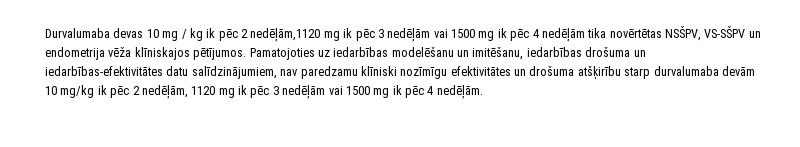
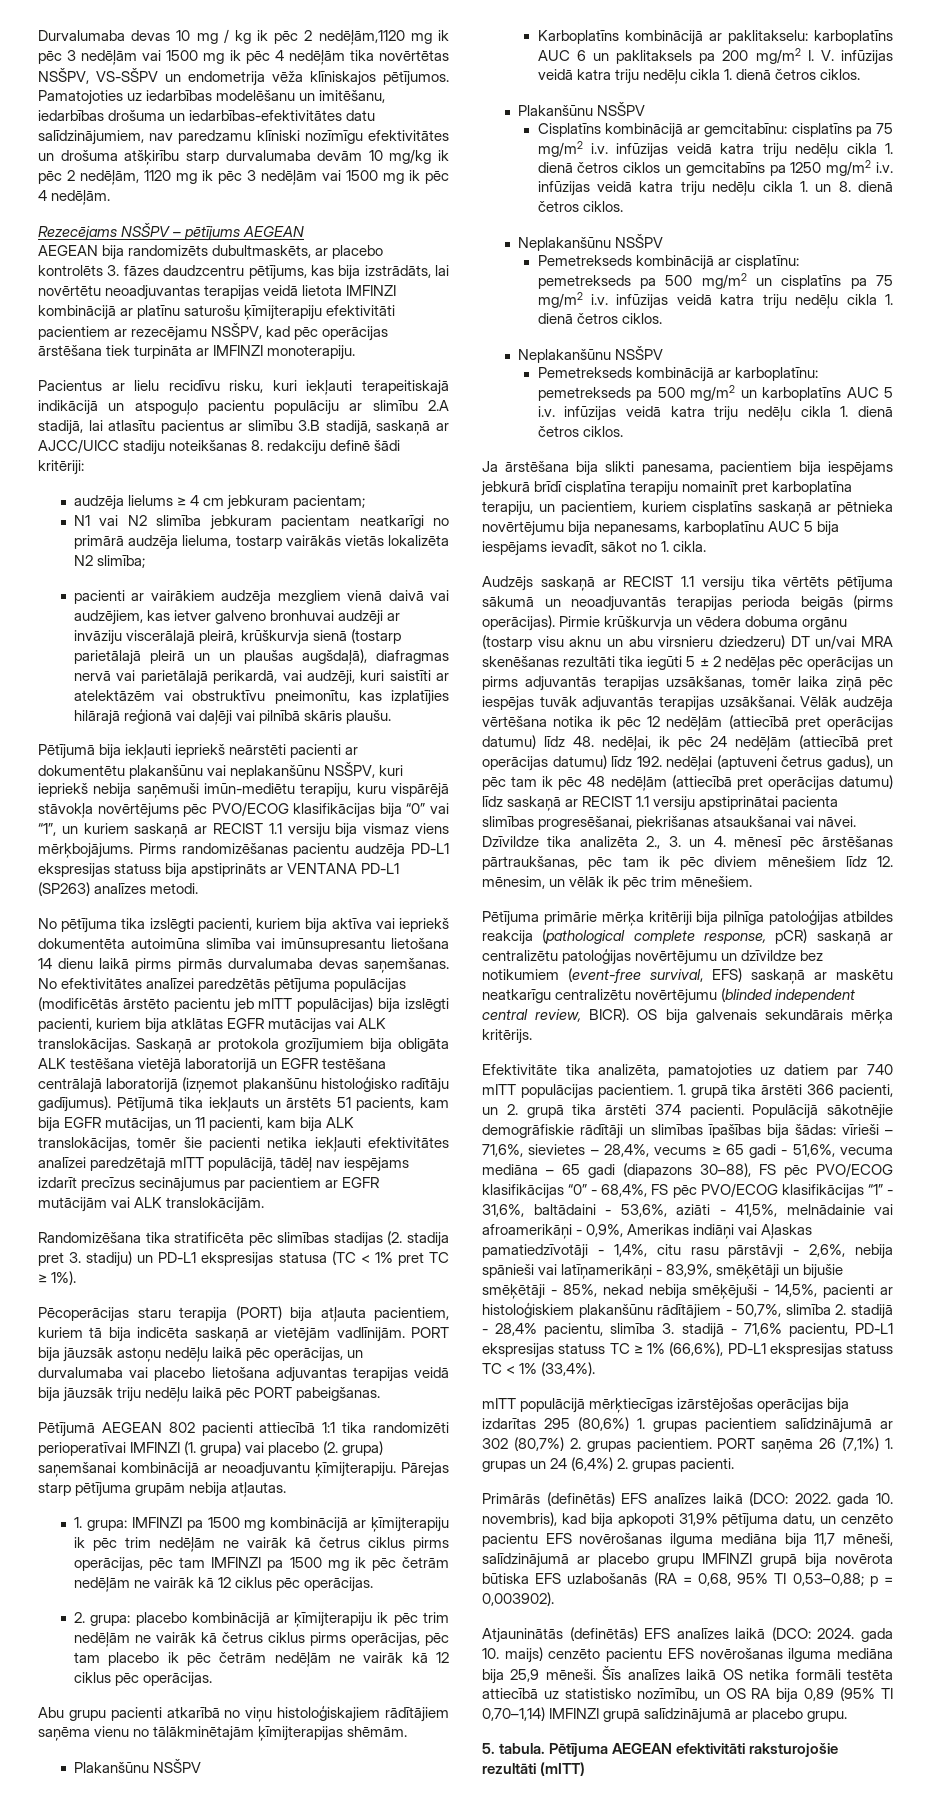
+ Rezecējams NSŠPV – pētījums AEGEAN
+ AEGEAN bija randomizēts dubultmaskēts, ar placebo kontrolēts 3. fāzes daudzcentru pētījums, kas bija izstrādāts, lai novērtētu neoadjuvantas terapijas veidā lietota IMFINZI kombinācijā ar platīnu saturošu ķīmijterapiju efektivitāti pacientiem ar rezecējamu NSŠPV, kad pēc operācijas ārstēšana tiek turpināta ar IMFINZI monoterapiju.
+ Pacientus ar lielu recidīvu risku, kuri iekļauti terapeitiskajā indikācijā un atspoguļo pacientu populāciju ar slimību 2.A stadijā, lai atlasītu pacientus ar slimību 3.B stadijā, saskaņā ar AJCC/UICC stadiju noteikšanas 8. redakciju definē šādi kritēriji:
+ audzēja lielums ≥ 4 cm jebkuram pacientam;
+ N1 vai N2 slimība jebkuram pacientam neatkarīgi no primārā audzēja lieluma, tostarp vairākās vietās lokalizēta N2 slimība;
+ pacienti ar vairākiem audzēja mezgliem vienā daivā vai audzējiem, kas ietver galveno bronhuvai audzēji ar invāziju viscerālajā pleirā, krūškurvja sienā (tostarp parietālajā pleirā un un plaušas augšdaļā), diafragmas nervā vai parietālajā perikardā, vai audzēji, kuri saistīti ar atelektāzēm vai obstruktīvu pneimonītu, kas izplatījies hilārajā reģionā vai daļēji vai pilnībā skāris plaušu.
+ Pētījumā bija iekļauti iepriekš neārstēti pacienti ar dokumentētu plakanšūnu vai neplakanšūnu NSŠPV, kuri iepriekš nebija saņēmuši imūn-mediētu terapiju, kuru vispārējā stāvokļa novērtējums pēc PVO/ECOG klasifikācijas bija “0” vai “1”, un kuriem saskaņā ar RECIST 1.1 versiju bija vismaz viens mērķbojājums. Pirms randomizēšanas pacientu audzēja PD-L1 ekspresijas statuss bija apstiprināts ar VENTANA PD-L1 (SP263) analīzes metodi.
+ No pētījuma tika izslēgti pacienti, kuriem bija aktīva vai iepriekš dokumentēta autoimūna slimība vai imūnsupresantu lietošana 14 dienu laikā pirms pirmās durvalumaba devas saņemšanas. No efektivitātes analīzei paredzētās pētījuma populācijas (modificētās ārstēto pacientu jeb mITT populācijas) bija izslēgti pacienti, kuriem bija atklātas EGFR mutācijas vai ALK translokācijas. Saskaņā ar protokola grozījumiem bija obligāta ALK testēšana vietējā laboratorijā un EGFR testēšana centrālajā laboratorijā (izņemot plakanšūnu histoloģisko radītāju gadījumus). Pētījumā tika iekļauts un ārstēts 51 pacients, kam bija EGFR mutācijas, un 11 pacienti, kam bija ALK translokācijas, tomēr šie pacienti netika iekļauti efektivitātes analīzei paredzētajā mITT populācijā, tādēļ nav iespējams izdarīt precīzus secinājumus par pacientiem ar EGFR mutācijām vai ALK translokācijām.
+ Randomizēšana tika stratificēta pēc slimības stadijas (2. stadija pret 3. stadiju) un PD-L1 ekspresijas statusa (TC < 1% pret TC ≥ 1%).
+ Pēcoperācijas staru terapija (PORT) bija atļauta pacientiem, kuriem tā bija indicēta saskaņā ar vietējām vadlīnijām. PORT bija jāuzsāk astoņu nedēļu laikā pēc operācijas, un durvalumaba vai placebo lietošana adjuvantas terapijas veidā bija jāuzsāk triju nedēļu laikā pēc PORT pabeigšanas.
+ Pētījumā AEGEAN 802 pacienti attiecībā 1:1 tika randomizēti perioperatīvai IMFINZI (1. grupa) vai placebo (2. grupa) saņemšanai kombinācijā ar neoadjuvantu ķīmijterapiju. Pārejas starp pētījuma grupām nebija atļautas.
+ 1. grupa: IMFINZI pa 1500 mg kombinācijā ar ķīmijterapiju ik pēc trim nedēļām ne vairāk kā četrus ciklus pirms operācijas, pēc tam IMFINZI pa 1500 mg ik pēc četrām nedēļām ne vairāk kā 12 ciklus pēc operācijas.
+ 2. grupa: placebo kombinācijā ar ķīmijterapiju ik pēc trim nedēļām ne vairāk kā četrus ciklus pirms operācijas, pēc tam placebo ik pēc četrām nedēļām ne vairāk kā 12 ciklus pēc operācijas.
+ Abu grupu pacienti atkarībā no viņu histoloģiskajiem rādītājiem saņēma vienu no tālākminētajām ķīmijterapijas shēmām.
+ Plakanšūnu NSŠPV
+ Karboplatīns kombinācijā ar paklitakselu: karboplatīns AUC 6 un paklitaksels pa 200 mg/m2 I. V. infūzijas veidā katra triju nedēļu cikla 1. dienā četros ciklos.
+ Plakanšūnu NSŠPV
+ Cisplatīns kombinācijā ar gemcitabīnu: cisplatīns pa 75 mg/m2 i.v. infūzijas veidā katra triju nedēļu cikla 1. dienā četros ciklos un gemcitabīns pa 1250 mg/m2 i.v. infūzijas veidā katra triju nedēļu cikla 1. un 8. dienā četros ciklos.
+ Neplakanšūnu NSŠPV
+ Pemetrekseds kombinācijā ar cisplatīnu: pemetrekseds pa 500 mg/m2 un cisplatīns pa 75 mg/m2 i.v. infūzijas veidā katra triju nedēļu cikla 1. dienā četros ciklos.
+ Neplakanšūnu NSŠPV
+ Pemetrekseds kombinācijā ar karboplatīnu: pemetrekseds pa 500 mg/m2 un karboplatīns AUC 5 i.v. infūzijas veidā katra triju nedēļu cikla 1. dienā četros ciklos.
+ Ja ārstēšana bija slikti panesama, pacientiem bija iespējams jebkurā brīdī cisplatīna terapiju nomainīt pret karboplatīna terapiju, un pacientiem, kuriem cisplatīns saskaņā ar pētnieka novērtējumu bija nepanesams, karboplatīnu AUC 5 bija iespējams ievadīt, sākot no 1. cikla.
+ Audzējs saskaņā ar RECIST 1.1 versiju tika vērtēts pētījuma sākumā un neoadjuvantās terapijas perioda beigās (pirms operācijas). Pirmie krūškurvja un vēdera dobuma orgānu (tostarp visu aknu un abu virsnieru dziedzeru) DT un/vai MRA skenēšanas rezultāti tika iegūti 5 ± 2 nedēļas pēc operācijas un pirms adjuvantās terapijas uzsākšanas, tomēr laika ziņā pēc iespējas tuvāk adjuvantās terapijas uzsākšanai. Vēlāk audzēja vērtēšana notika ik pēc 12 nedēļām (attiecībā pret operācijas datumu) līdz 48. nedēļai, ik pēc 24 nedēļām (attiecībā pret operācijas datumu) līdz 192. nedēļai (aptuveni četrus gadus), un pēc tam ik pēc 48 nedēļām (attiecībā pret operācijas datumu) līdz saskaņā ar RECIST 1.1 versiju apstiprinātai pacienta slimības progresēšanai, piekrišanas atsaukšanai vai nāvei. Dzīvildze tika analizēta 2., 3. un 4. mēnesī pēc ārstēšanas pārtraukšanas, pēc tam ik pēc diviem mēnešiem līdz 12. mēnesim, un vēlāk ik pēc trim mēnešiem.
+ Pētījuma primārie mērķa kritēriji bija pilnīga patoloģijas atbildes reakcija (pathological complete response, pCR) saskaņā ar centralizētu patoloģijas novērtējumu un dzīvildze bez notikumiem (event-free survival, EFS) saskaņā ar maskētu neatkarīgu centralizētu novērtējumu (blinded independent central review, BICR). OS bija galvenais sekundārais mērķa kritērijs.
+ Efektivitāte tika analizēta, pamatojoties uz datiem par 740 mITT populācijas pacientiem. 1. grupā tika ārstēti 366 pacienti, un 2. grupā tika ārstēti 374 pacienti. Populācijā sākotnējie demogrāfiskie rādītāji un slimības īpašības bija šādas: vīrieši – 71,6%, sievietes – 28,4%, vecums ≥ 65 gadi - 51,6%, vecuma mediāna – 65 gadi (diapazons 30–88), FS pēc PVO/ECOG klasifikācijas “0” - 68,4%, FS pēc PVO/ECOG klasifikācijas “1” - 31,6%, baltādaini - 53,6%, aziāti - 41,5%, melnādainie vai afroamerikāņi - 0,9%, Amerikas indiāņi vai Aļaskas pamatiedzīvotāji - 1,4%, citu rasu pārstāvji - 2,6%, nebija spānieši vai latīņamerikāņi - 83,9%, smēķētāji un bijušie smēķētāji - 85%, nekad nebija smēķējuši - 14,5%, pacienti ar histoloģiskiem plakanšūnu rādītājiem - 50,7%, slimība 2. stadijā - 28,4% pacientu, slimība 3. stadijā - 71,6% pacientu, PD-L1 ekspresijas statuss TC ≥ 1% (66,6%), PD-L1 ekspresijas statuss TC < 1% (33,4%).
+ mITT populācijā mērķtiecīgas izārstējošas operācijas bija izdarītas 295 (80,6%) 1. grupas pacientiem salīdzinājumā ar 302 (80,7%) 2. grupas pacientiem. PORT saņēma 26 (7,1%) 1. grupas un 24 (6,4%) 2. grupas pacienti.
+ Primārās (definētās) EFS analīzes laikā (DCO: 2022. gada 10. novembris), kad bija apkopoti 31,9% pētījuma datu, un cenzēto pacientu EFS novērošanas ilguma mediāna bija 11,7 mēneši, salīdzinājumā ar placebo grupu IMFINZI grupā bija novērota būtiska EFS uzlabošanās (RA = 0,68, 95% TI 0,53–0,88; p = 0,003902).
+ Atjauninātās (definētās) EFS analīzes laikā (DCO: 2024. gada 10. maijs) cenzēto pacientu EFS novērošanas ilguma mediāna bija 25,9 mēneši. Šīs analīzes laikā OS netika formāli testēta attiecībā uz statistisko nozīmību, un OS RA bija 0,89 (95% TI 0,70–1,14) IMFINZI grupā salīdzinājumā ar placebo grupu.
+ 5. tabula. Pētījuma AEGEAN efektivitāti raksturojošie rezultāti (mITT)

